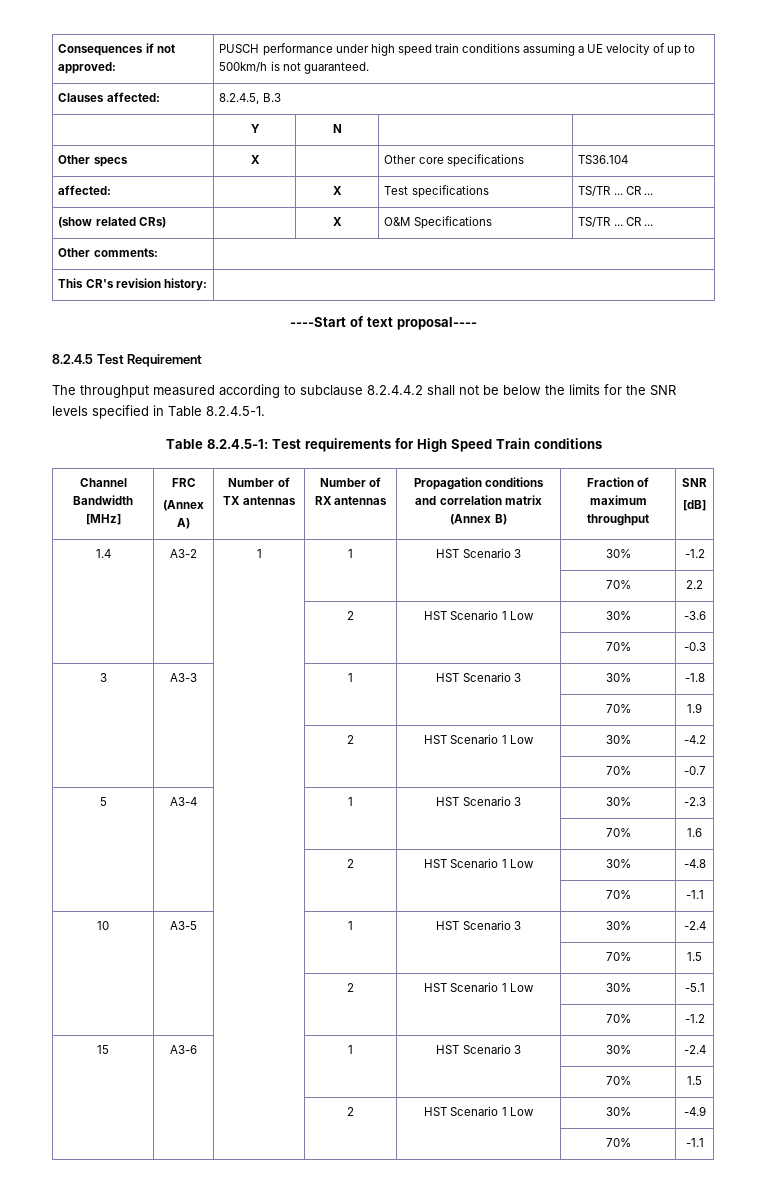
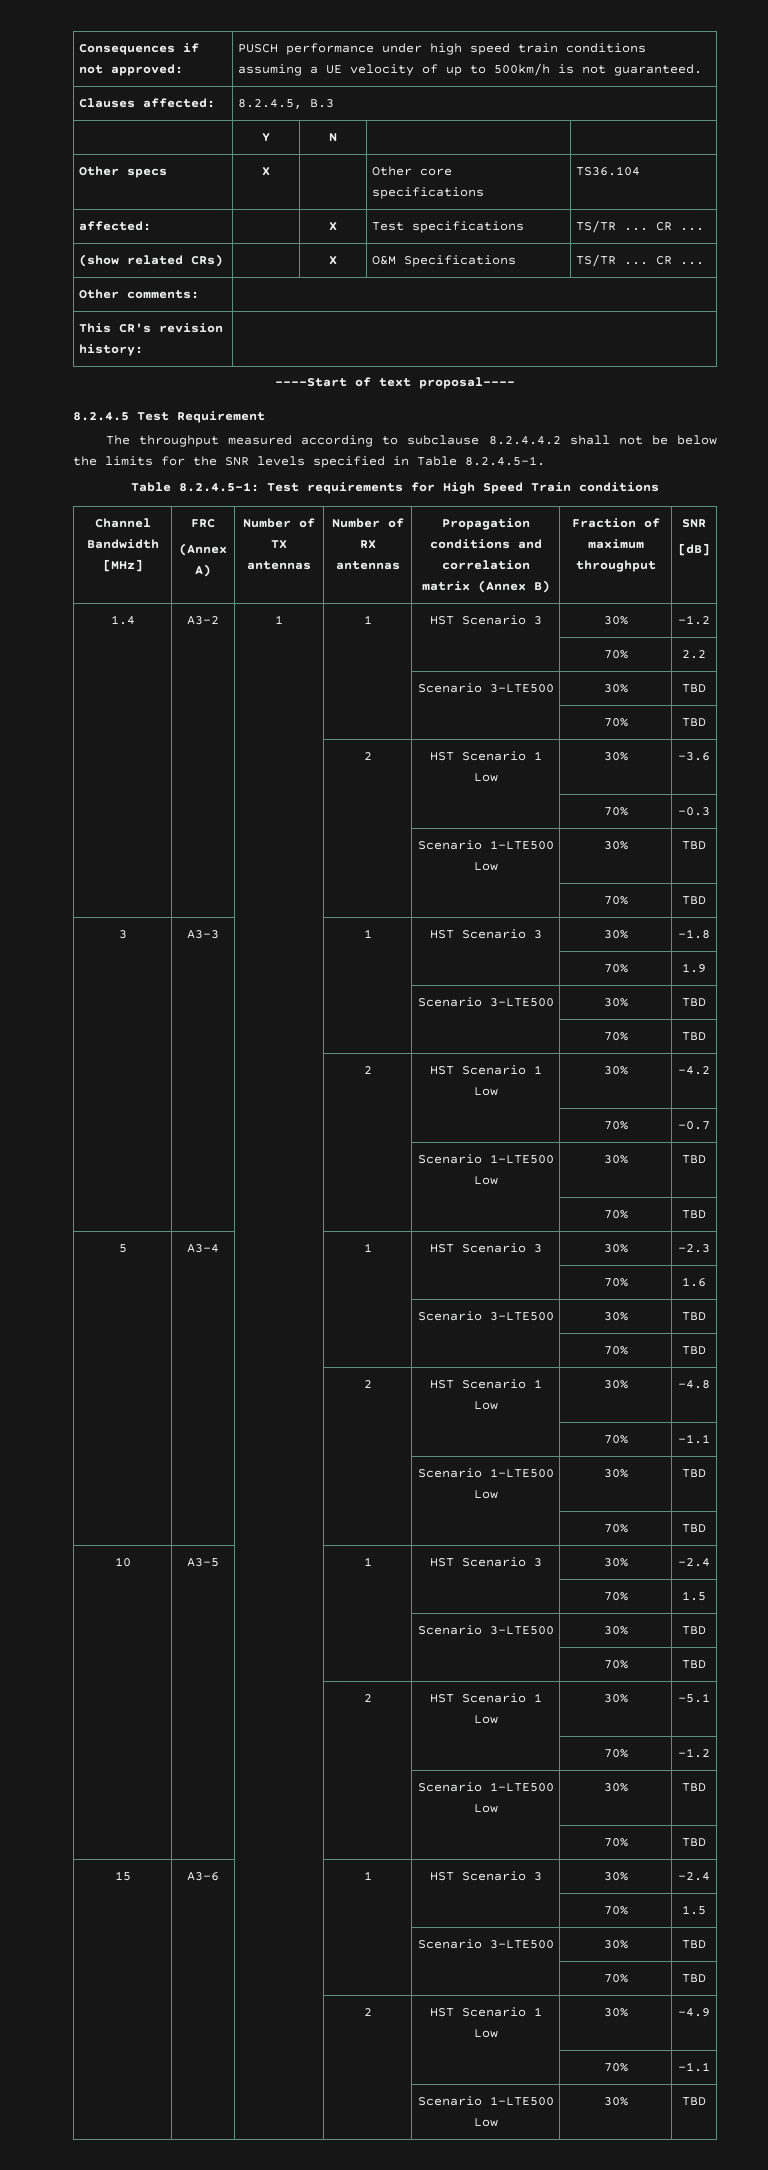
  | | | | | 70% | 2.2
+ | | | | Scenario 3-LTE500 | 30% | TBD
+ | | | | | 70% | TBD
  | | | | | 70% | -0.3
+ | | | | Scenario 1-LTE500 Low | 30% | TBD
+ | | | | | 70% | TBD
  | | | | | 70% | 1.9
+ | | | | Scenario 3-LTE500 | 30% | TBD
+ | | | | | 70% | TBD
  | | | | | 70% | -0.7
+ | | | | Scenario 1-LTE500 Low | 30% | TBD
+ | | | | | 70% | TBD
  | | | | | 70% | 1.6
+ | | | | Scenario 3-LTE500 | 30% | TBD
+ | | | | | 70% | TBD
  | | | 2 | HST Scenario 1 Low | 30% | -4.8
  | | | | | 70% | -1.1
+ | | | | Scenario 1-LTE500 Low | 30% | TBD
+ | | | | | 70% | TBD
  10 | A3-5 | | 1 | HST Scenario 3 | 30% | -2.4
  | | | | | 70% | 1.5
+ | | | | Scenario 3-LTE500 | 30% | TBD
+ | | | | | 70% | TBD
  | | | | | 70% | -1.2
+ | | | | Scenario 1-LTE500 Low | 30% | TBD
+ | | | | | 70% | TBD
  15 | A3-6 | | 1 | HST Scenario 3 | 30% | -2.4
  | | | | | 70% | 1.5
+ | | | | Scenario 3-LTE500 | 30% | TBD
+ | | | | | 70% | TBD
  | | | 2 | HST Scenario 1 Low | 30% | -4.9
  | | | | | 70% | -1.1
+ | | | | Scenario 1-LTE500 Low | 30% | TBD

